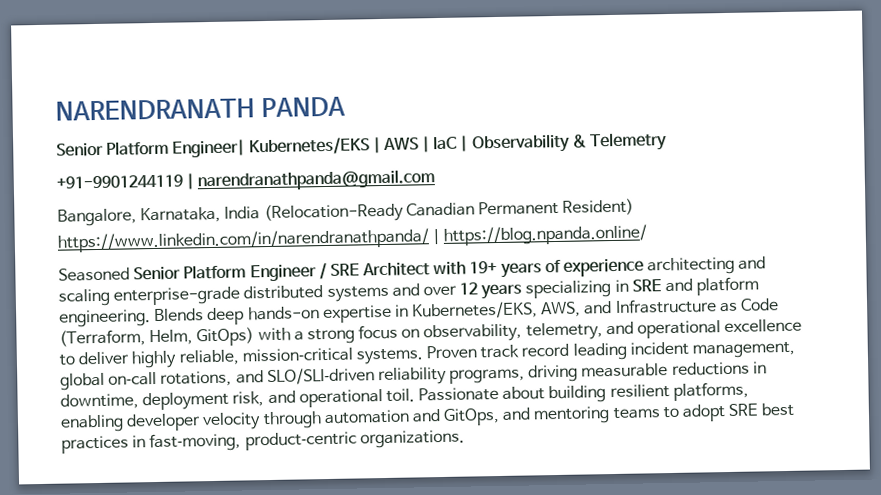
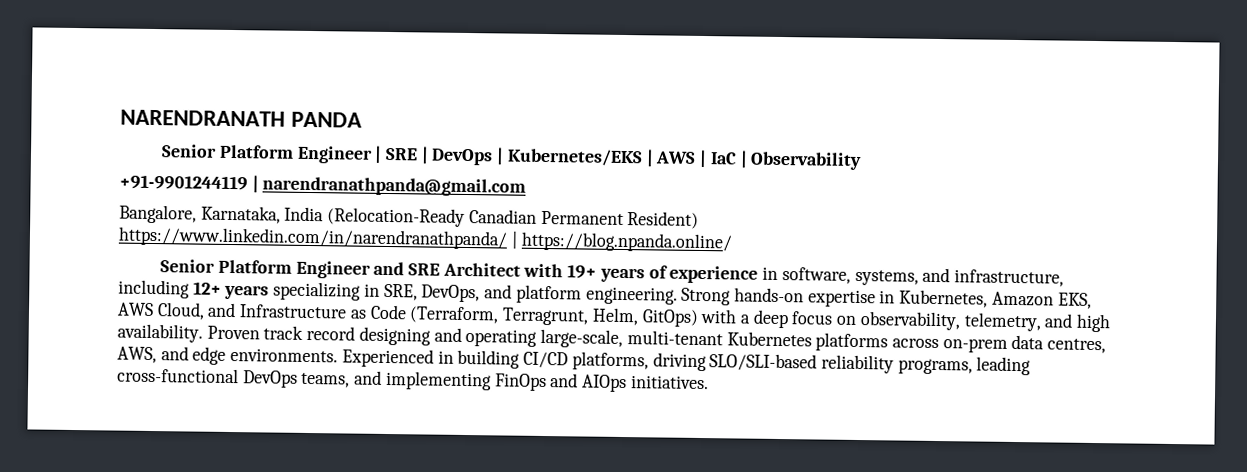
- Senior Platform Engineer| Kubernetes/EKS | AWS | IaC | Observability & Telemetry
+ Senior Platform Engineer | SRE | DevOps | Kubernetes/EKS | AWS | IaC | Observability
- Seasoned Senior Platform Engineer / SRE Architect with 19+ years of experience architecting and scaling enterprise-grade distributed systems and over 12 years specializing in SRE and platform engineering.
+ Senior Platform Engineer and SRE Architect with 19+ years of experience in software, systems, and infrastructure, including 12+ years specializing in SRE, DevOps, and platform engineering.
- Blends deep hands-on expertise in Kubernetes/EKS, AWS, and Infrastructure as Code (Terraform, Helm, GitOps) with a strong focus on observability, telemetry, and operational excellence to deliver highly reliable, mission‑critical systems. Proven track record leading incident management, global on‑call rotations, and SLO/SLI‑driven reliability programs, driving measurable reductions in downtime, deployment risk, and operational toil. Passionate about building resilient platforms, enabling developer velocity through automation and GitOps, and mentoring teams to adopt SRE best practices in fast‑moving, product‑centric organizations.
+ Strong hands-on expertise in Kubernetes, Amazon EKS, AWS Cloud, and Infrastructure as Code (Terraform, Terragrunt, Helm, GitOps) with a deep focus on observability, telemetry, and high availability. Proven track record designing and operating large-scale, multi-tenant Kubernetes platforms across on-prem data centres, AWS, and edge environments. Experienced in building CI/CD platforms, driving SLO/SLI-based reliability programs, leading cross-functional DevOps teams, and implementing FinOps and AIOps initiatives.

